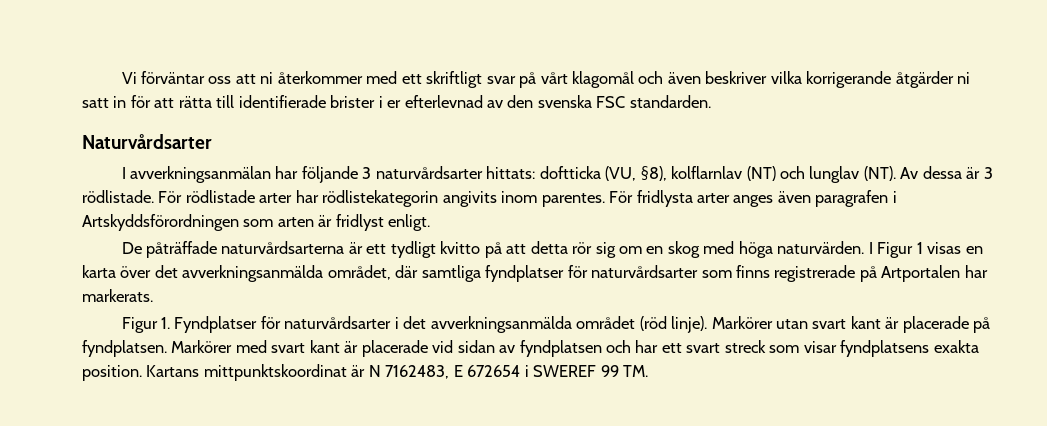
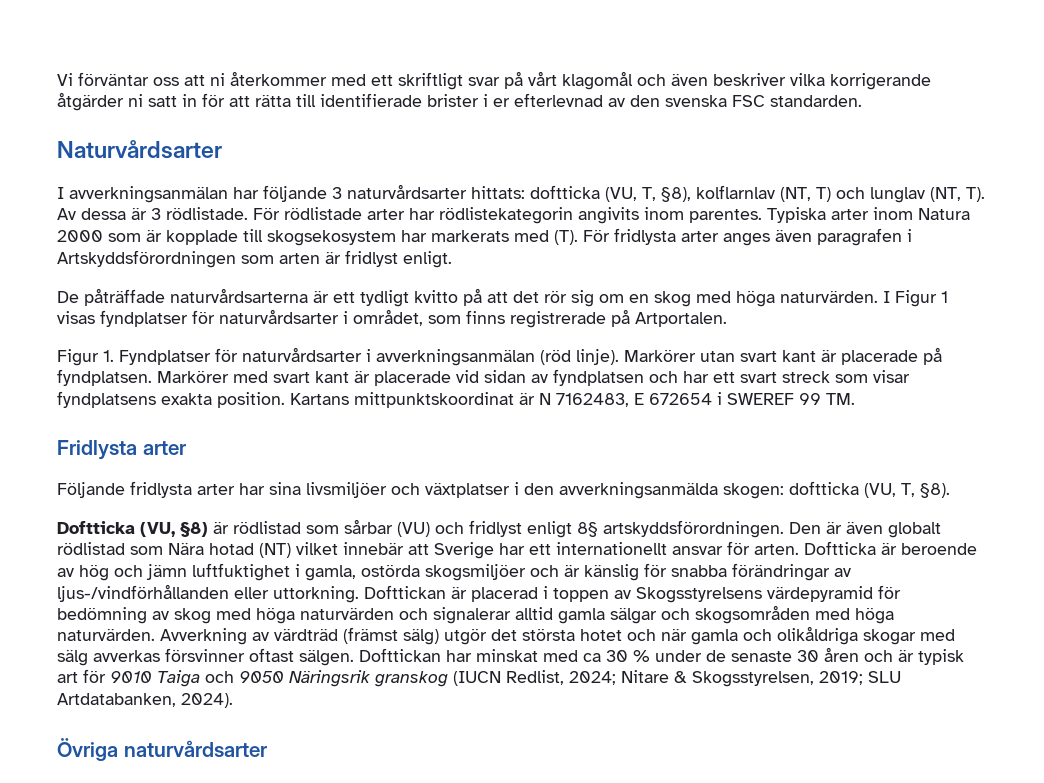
- I avverkningsanmälan har följande 3 naturvårdsarter hittats: doftticka (VU, §8), kolflarnlav (NT) och lunglav (NT). Av dessa är 3 rödlistade.
+ I avverkningsanmälan har följande 3 naturvårdsarter hittats: doftticka (VU, T, §8), kolflarnlav (NT, T) och lunglav (NT, T). Av dessa är 3 rödlistade.
- För fridlysta arter anges även paragrafen i Artskyddsförordningen som arten är fridlyst enligt.
+ Typiska arter inom Natura 2000 som är kopplade till skogsekosystem har markerats med (T). För fridlysta arter anges även paragrafen i Artskyddsförordningen som arten är fridlyst enligt.
- De påträffade naturvårdsarterna är ett tydligt kvitto på att detta rör sig om en skog med höga naturvärden.
+ De påträffade naturvårdsarterna är ett tydligt kvitto på att det rör sig om en skog med höga naturvärden.
- I Figur 1 visas en karta över det avverkningsanmälda området, där samtliga fyndplatser för naturvårdsarter som finns registrerade på Artportalen har markerats.
+ I Figur 1 visas fyndplatser för naturvårdsarter i området, som finns registrerade på Artportalen.
- Figur 1. Fyndplatser för naturvårdsarter i det avverkningsanmälda området (röd linje).
+ Figur 1. Fyndplatser för naturvårdsarter i avverkningsanmälan (röd linje).
+ Fridlysta arter
+ Följande fridlysta arter har sina livsmiljöer och växtplatser i den avverkningsanmälda skogen: doftticka (VU, T, §8).
+ Doftticka (VU, §8) är rödlistad som sårbar (VU) och fridlyst enligt 8§ artskyddsförordningen. Den är även globalt rödlistad som Nära hotad (NT) vilket innebär att Sverige har ett internationellt ansvar för arten. Doftticka är beroende av hög och jämn luftfuktighet i gamla, ostörda skogsmiljöer och är känslig för snabba förändringar av ljus-/vindförhållanden eller uttorkning. Dofttickan är placerad i toppen av Skogsstyrelsens värdepyramid för bedömning av skog med höga naturvärden och signalerar alltid gamla sälgar och skogsområden med höga naturvärden. Avverkning av värdträd (främst sälg) utgör det största hotet och när gamla och olikåldriga skogar med sälg avverkas försvinner oftast sälgen. Dofttickan har minskat med ca 30 % under de senaste 30 åren och är typisk art för 9010 Taiga och 9050 Näringsrik granskog (IUCN Redlist, 2024; Nitare & Skogsstyrelsen, 2019; SLU Artdatabanken, 2024).
+ Övriga naturvårdsarter

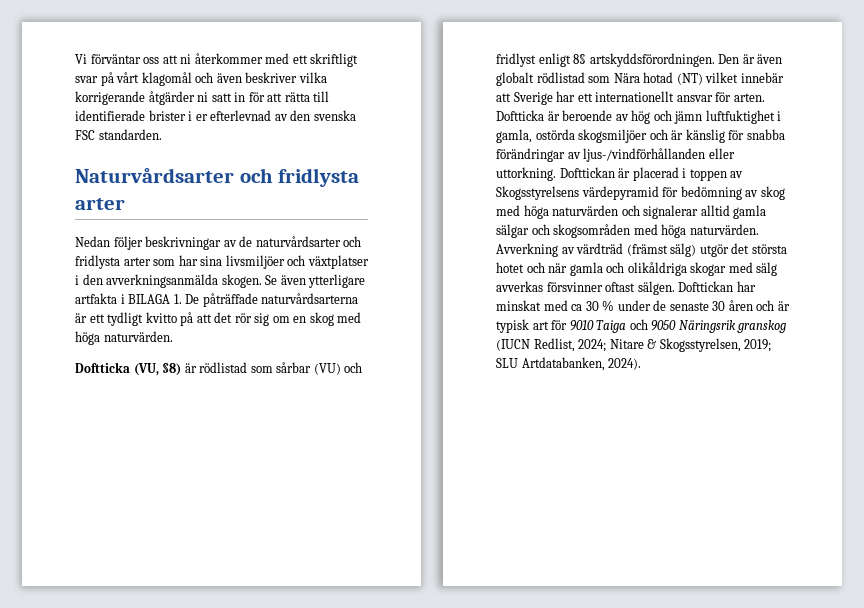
- Naturvårdsarter
- I avverkningsanmälan har följande 3 naturvårdsarter hittats: doftticka (VU, T, §8), kolflarnlav (NT, T) och lunglav (NT, T). Av dessa är 3 rödlistade. För rödlistade arter har rödlistekategorin angivits inom parentes. Typiska arter inom Natura 2000 som är kopplade till skogsekosystem har markerats med (T). För fridlysta arter anges även paragrafen i Artskyddsförordningen som arten är fridlyst enligt.
- De påträffade naturvårdsarterna är ett tydligt kvitto på att det rör sig om en skog med höga naturvärden. I Figur 1 visas fyndplatser för naturvårdsarter i området, som finns registrerade på Artportalen.
- Figur 1. Fyndplatser för naturvårdsarter i avverkningsanmälan (röd linje). Markörer utan svart kant är placerade på fyndplatsen. Markörer med svart kant är placerade vid sidan av fyndplatsen och har ett svart streck som visar fyndplatsens exakta position. Kartans mittpunktskoordinat är N 7162483, E 672654 i SWEREF 99 TM.
- Fridlysta arter
- Följande fridlysta arter har sina livsmiljöer och växtplatser i den avverkningsanmälda skogen: doftticka (VU, T, §8).
+ Naturvårdsarter och fridlysta arter
+ Nedan följer beskrivningar av de naturvårdsarter och fridlysta arter som har sina livsmiljöer och växtplatser i den avverkningsanmälda skogen. Se även ytterligare artfakta i BILAGA 1. De påträffade naturvårdsarterna är ett tydligt kvitto på att det rör sig om en skog med höga naturvärden.
- Övriga naturvårdsarter

